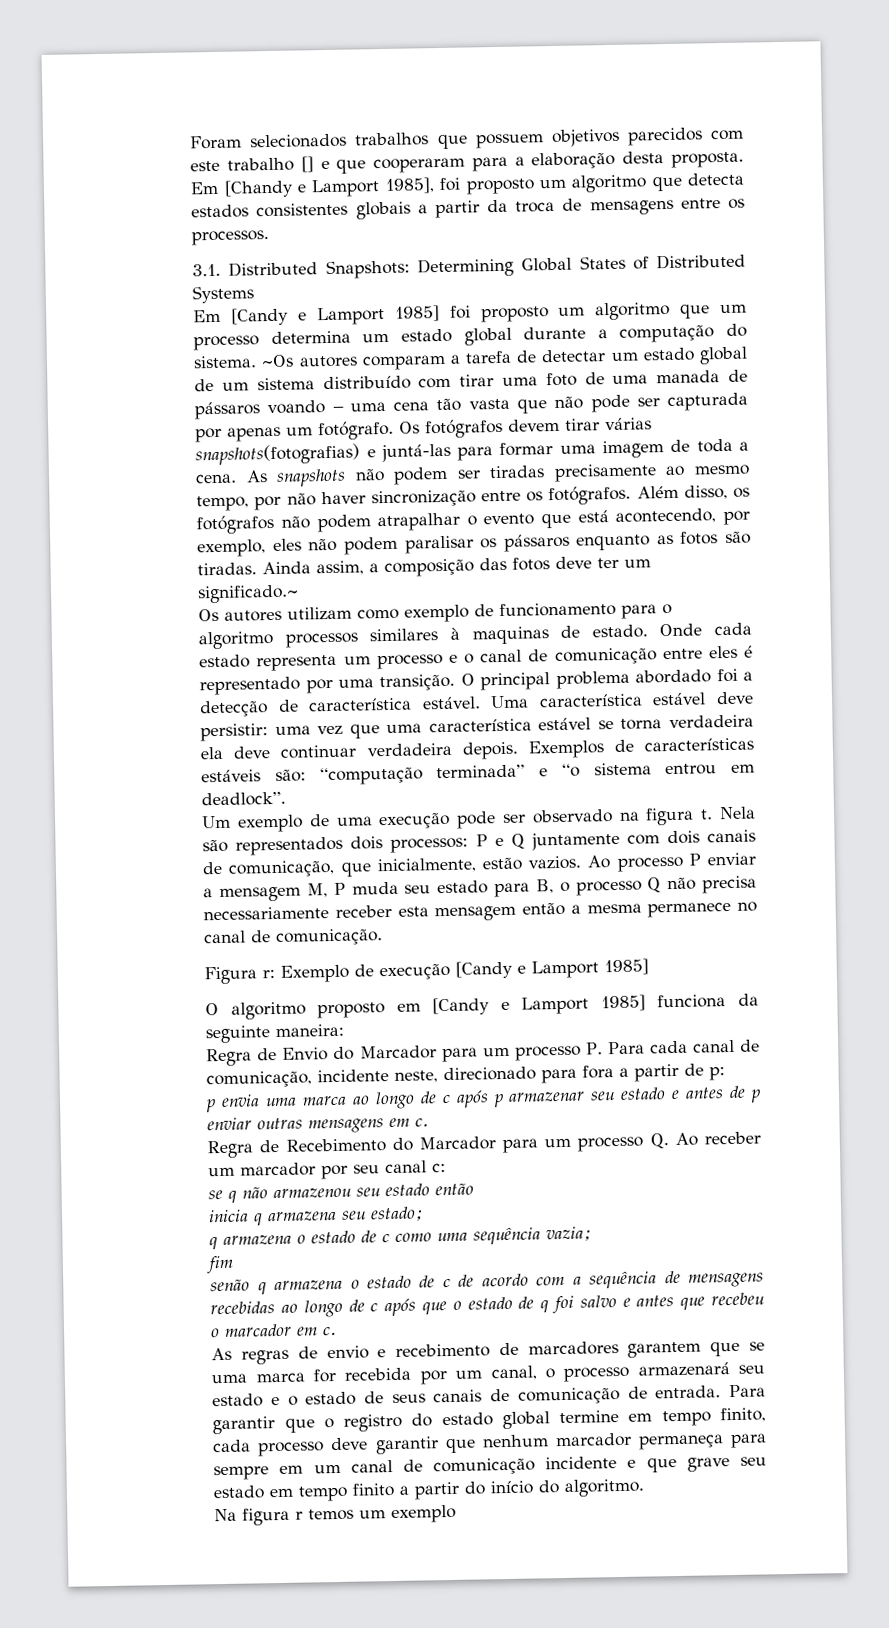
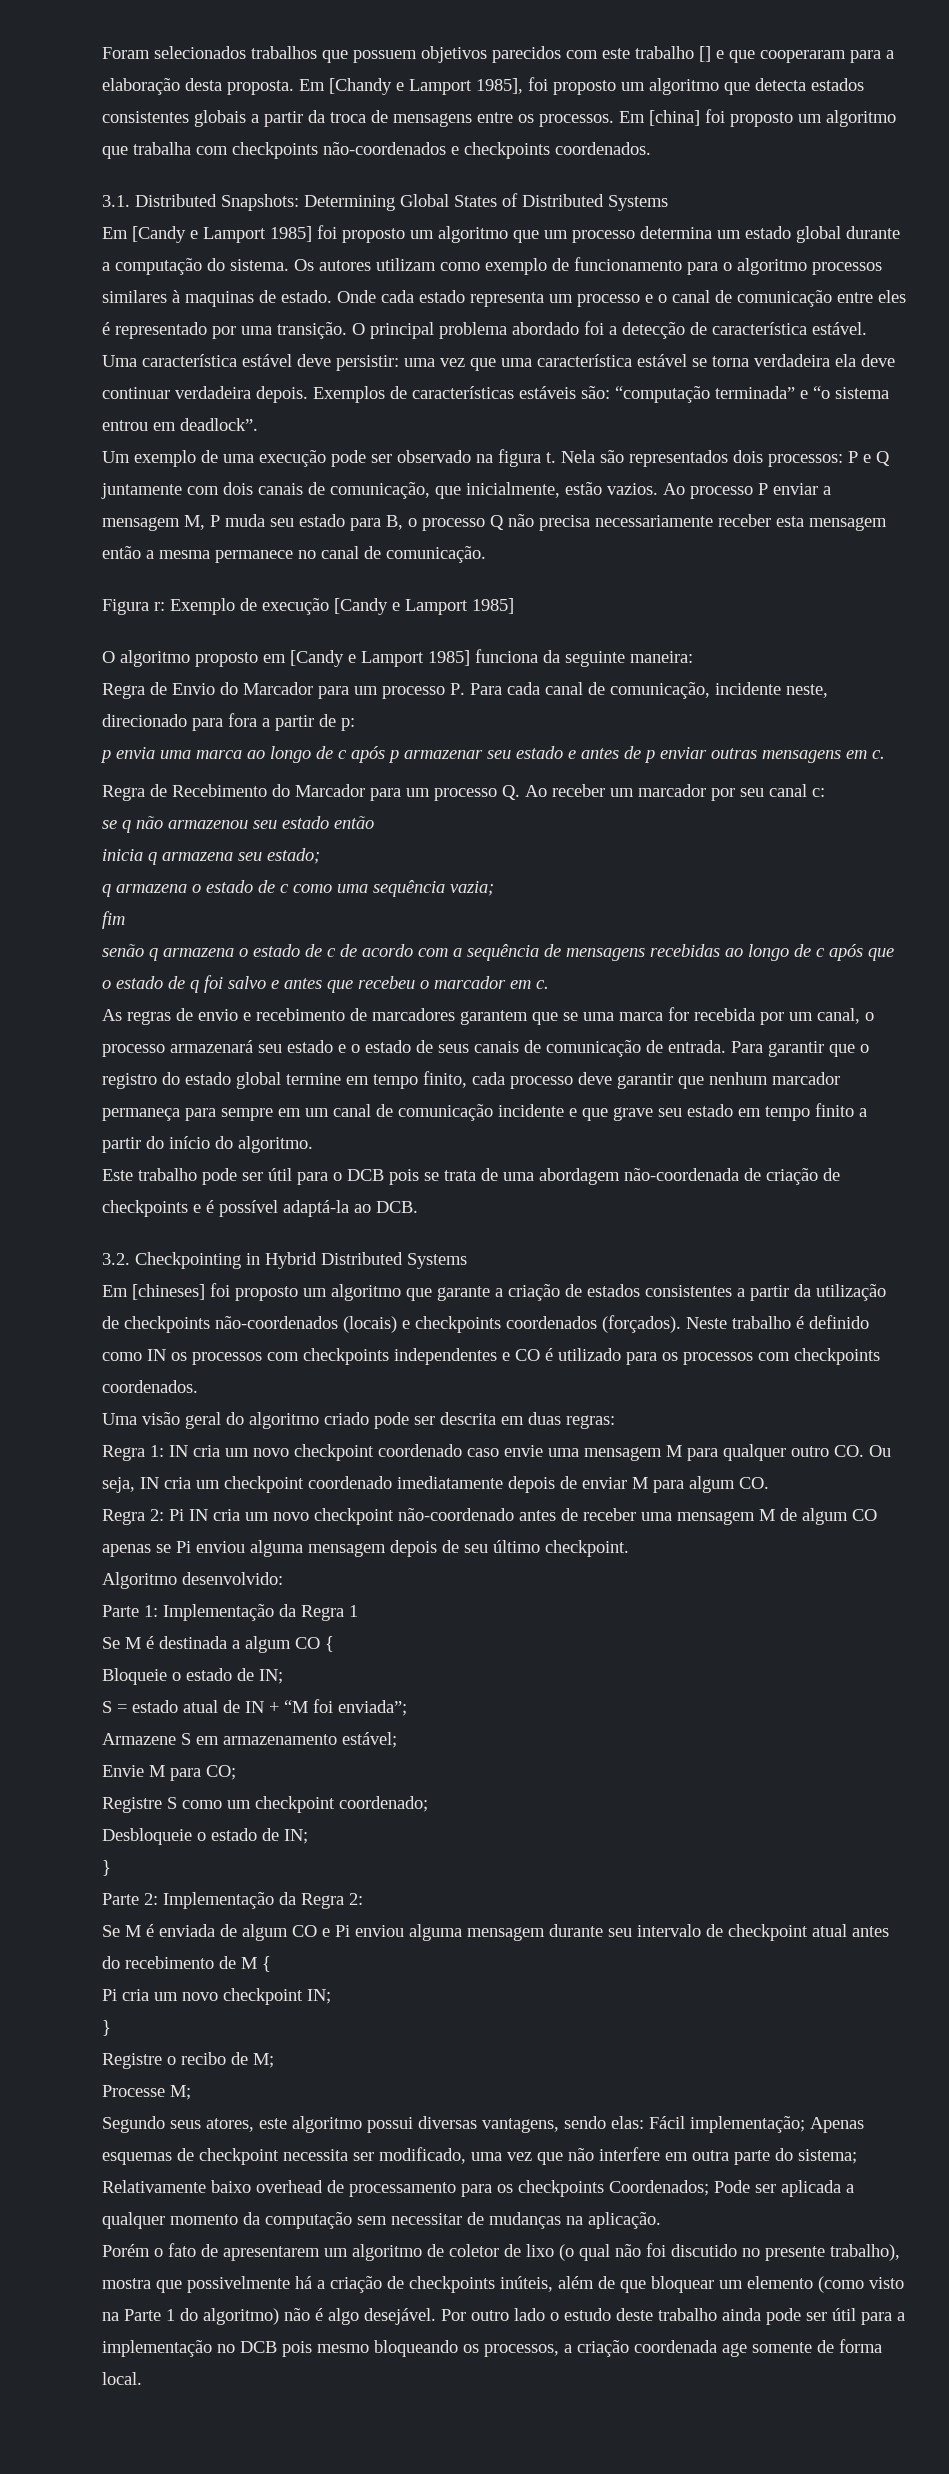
+ Em [china] foi proposto um algoritmo que trabalha com checkpoints não-coordenados e checkpoints coordenados.
- Em [Candy e Lamport 1985] foi proposto um algoritmo que um processo determina um estado global durante a computação do sistema. ~Os autores comparam a tarefa de detectar um estado global de um sistema distribuído com tirar uma foto de uma manada de pássaros voando – uma cena tão vasta que não pode ser capturada por apenas um fotógrafo. Os fotógrafos devem tirar várias snapshots(fotografias) e juntá-las para formar uma imagem de toda a cena. As snapshots não podem ser tiradas precisamente ao mesmo tempo, por não haver sincronização entre os fotógrafos. Além disso, os fotógrafos não podem atrapalhar o evento que está acontecendo, por exemplo, eles não podem paralisar os pássaros enquanto as fotos são tiradas. Ainda assim, a composição das fotos deve ter um significado.~
- Os autores utilizam como exemplo de funcionamento para o algoritmo processos similares à maquinas de estado.
+ Em [Candy e Lamport 1985] foi proposto um algoritmo que um processo determina um estado global durante a computação do sistema. Os autores utilizam como exemplo de funcionamento para o algoritmo processos similares à maquinas de estado.
- Na figura r temos um exemplo
+ Este trabalho pode ser útil para o DCB pois se trata de uma abordagem não-coordenada de criação de checkpoints e é possível adaptá-la ao DCB.
+ 3.2. Checkpointing in Hybrid Distributed Systems
+ Em [chineses] foi proposto um algoritmo que garante a criação de estados consistentes a partir da utilização de checkpoints não-coordenados (locais) e checkpoints coordenados (forçados). Neste trabalho é definido como IN os processos com checkpoints independentes e CO é utilizado para os processos com checkpoints coordenados.
+ Uma visão geral do algoritmo criado pode ser descrita em duas regras:
+ Regra 1: IN cria um novo checkpoint coordenado caso envie uma mensagem M para qualquer outro CO. Ou seja, IN cria um checkpoint coordenado imediatamente depois de enviar M para algum CO.
+ Regra 2: Pi IN cria um novo checkpoint não-coordenado antes de receber uma mensagem M de algum CO apenas se Pi enviou alguma mensagem depois de seu último checkpoint.
+ Algoritmo desenvolvido:
+ Parte 1: Implementação da Regra 1
+ Se M é destinada a algum CO {
+ Bloqueie o estado de IN;
+ S = estado atual de IN + “M foi enviada”;
+ Armazene S em armazenamento estável;
+ Envie M para CO;
+ Registre S como um checkpoint coordenado;
+ Desbloqueie o estado de IN;
+ }
+ Parte 2: Implementação da Regra 2:
+ Se M é enviada de algum CO e Pi enviou alguma mensagem durante seu intervalo de checkpoint atual antes do recebimento de M {
+ Pi cria um novo checkpoint IN;
+ }
+ Registre o recibo de M;
+ Processe M;
+ Segundo seus atores, este algoritmo possui diversas vantagens, sendo elas: Fácil implementação; Apenas esquemas de checkpoint necessita ser modificado, uma vez que não interfere em outra parte do sistema; Relativamente baixo overhead de processamento para os checkpoints Coordenados; Pode ser aplicada a qualquer momento da computação sem necessitar de mudanças na aplicação.
+ Porém o fato de apresentarem um algoritmo de coletor de lixo (o qual não foi discutido no presente trabalho), mostra que possivelmente há a criação de checkpoints inúteis, além de que bloquear um elemento (como visto na Parte 1 do algoritmo) não é algo desejável. Por outro lado o estudo deste trabalho ainda pode ser útil para a implementação no DCB pois mesmo bloqueando os processos, a criação coordenada age somente de forma local.

